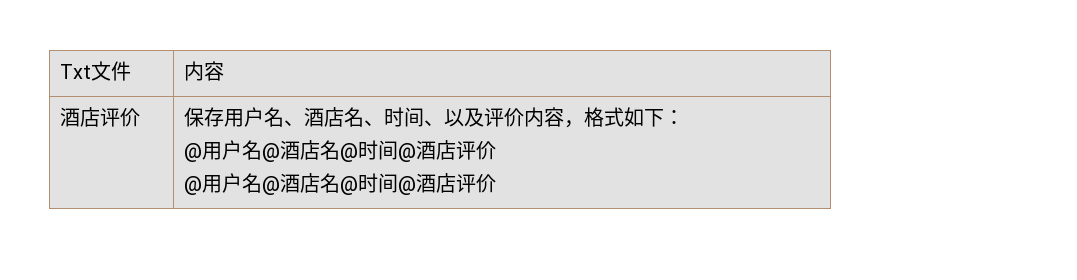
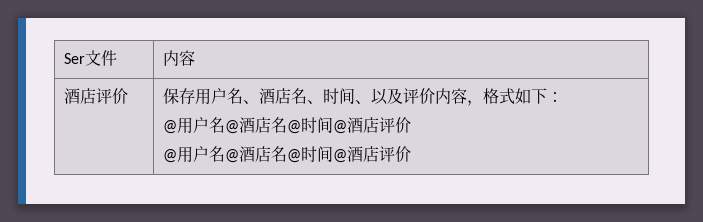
- Txt文件 | 内容
+ Ser文件 | 内容

